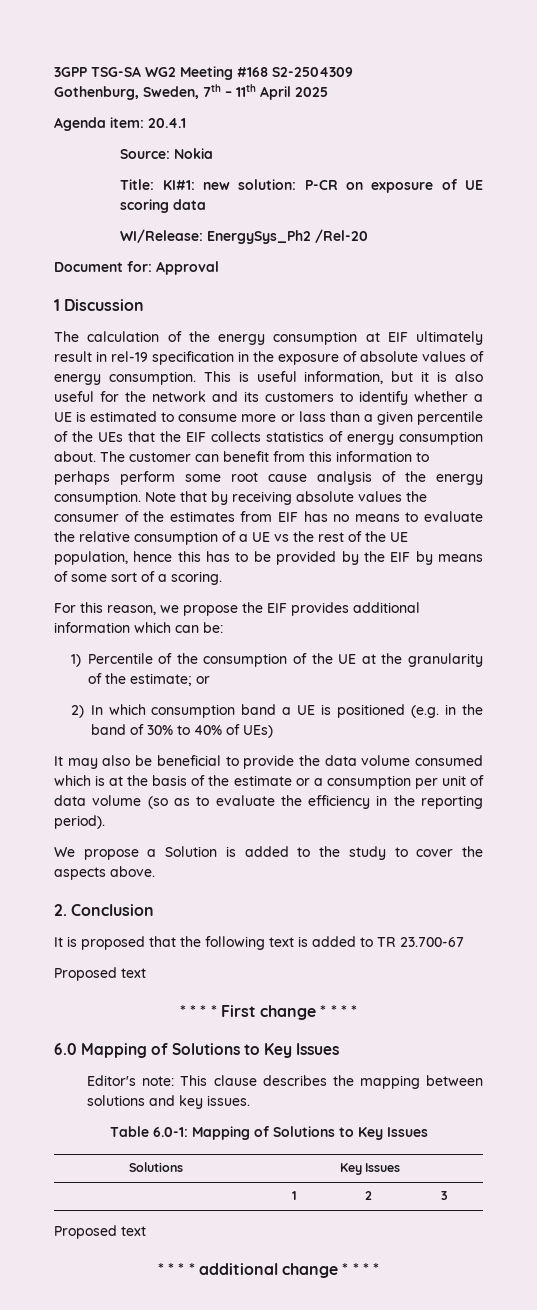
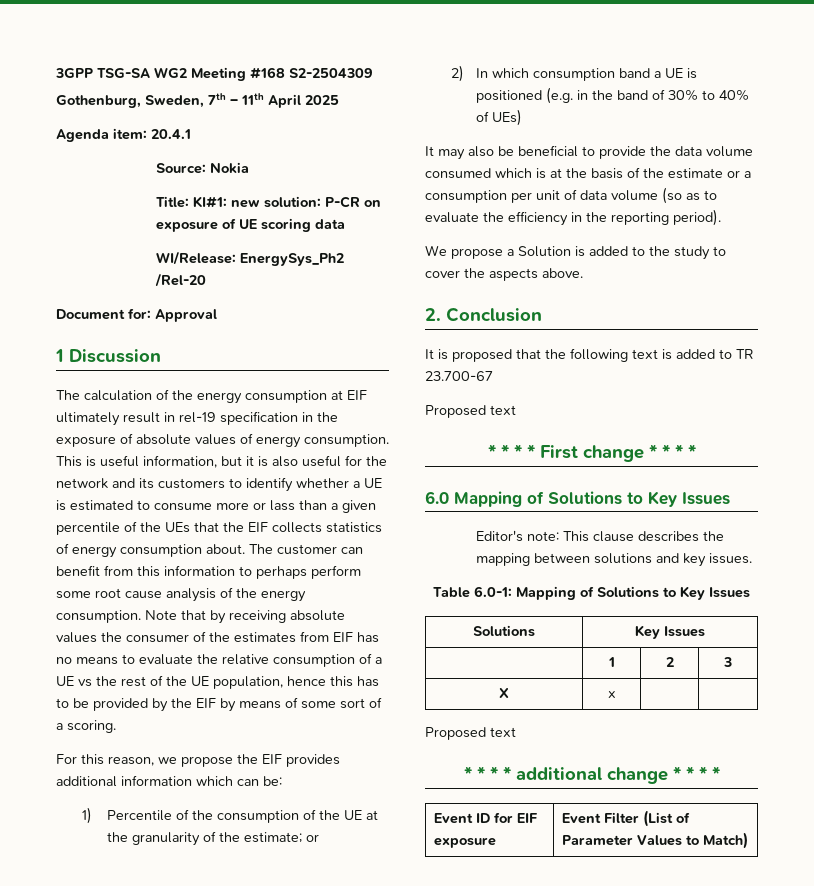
+ X | x | |
+ Event ID for EIF exposure | Event Filter (List of Parameter Values to Match)

